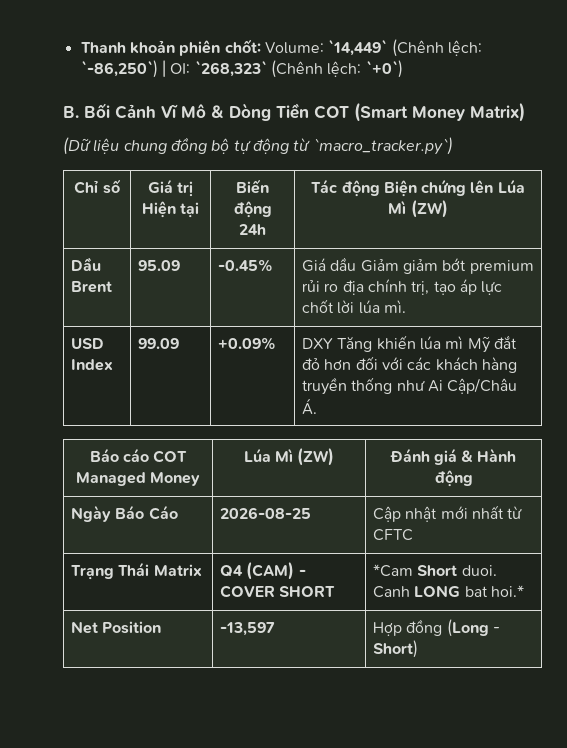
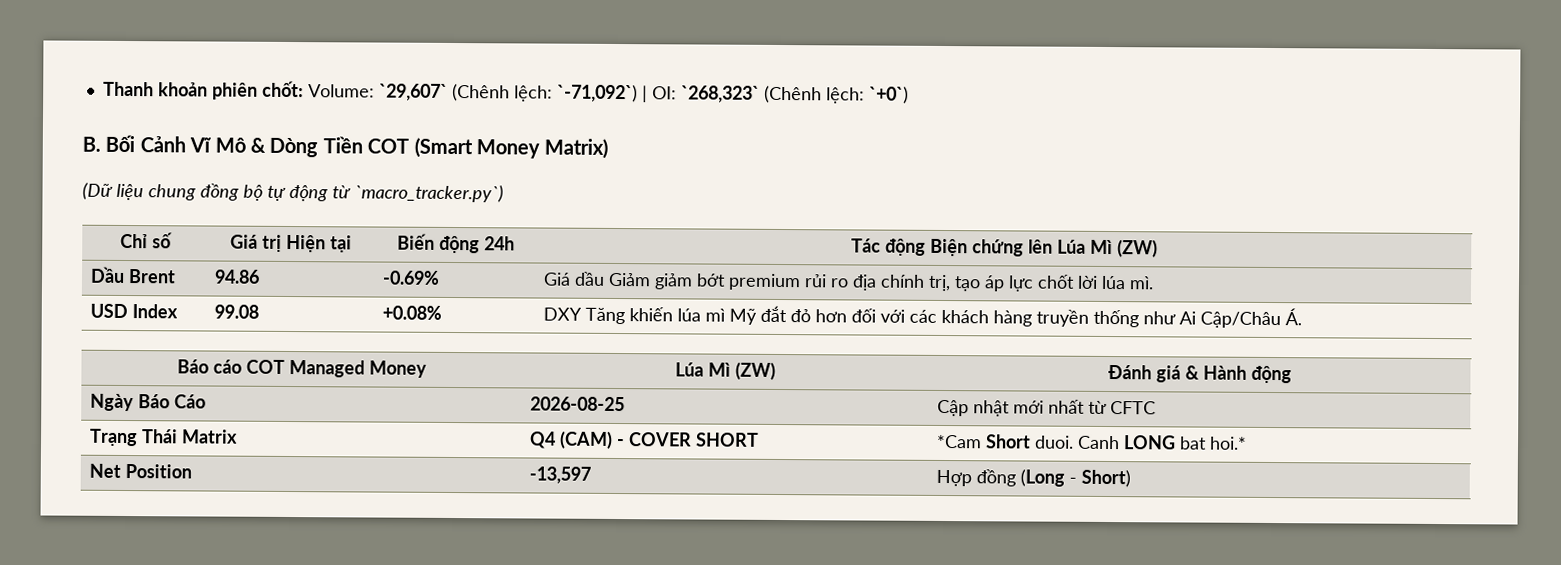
- Thanh khoản phiên chốt: Volume: `14,449` (Chênh lệch: `-86,250`) | OI: `268,323` (Chênh lệch: `+0`)
+ Thanh khoản phiên chốt: Volume: `29,607` (Chênh lệch: `-71,092`) | OI: `268,323` (Chênh lệch: `+0`)
- Dầu Brent | 95.09 | -0.45% | Giá dầu Giảm giảm bớt premium rủi ro địa chính trị, tạo áp lực chốt lời lúa mì.
+ Dầu Brent | 94.86 | -0.69% | Giá dầu Giảm giảm bớt premium rủi ro địa chính trị, tạo áp lực chốt lời lúa mì.
- USD Index | 99.09 | +0.09% | DXY Tăng khiến lúa mì Mỹ đắt đỏ hơn đối với các khách hàng truyền thống như Ai Cập/Châu Á.
+ USD Index | 99.08 | +0.08% | DXY Tăng khiến lúa mì Mỹ đắt đỏ hơn đối với các khách hàng truyền thống như Ai Cập/Châu Á.

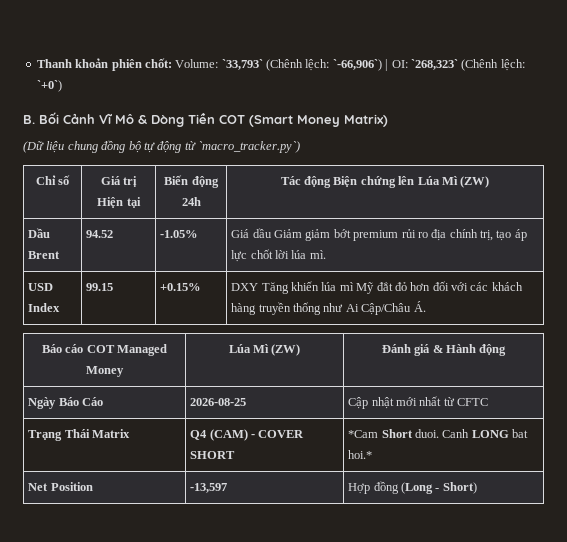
- Thanh khoản phiên chốt: Volume: `29,607` (Chênh lệch: `-71,092`) | OI: `268,323` (Chênh lệch: `+0`)
+ Thanh khoản phiên chốt: Volume: `33,793` (Chênh lệch: `-66,906`) | OI: `268,323` (Chênh lệch: `+0`)
- Dầu Brent | 94.86 | -0.69% | Giá dầu Giảm giảm bớt premium rủi ro địa chính trị, tạo áp lực chốt lời lúa mì.
+ Dầu Brent | 94.52 | -1.05% | Giá dầu Giảm giảm bớt premium rủi ro địa chính trị, tạo áp lực chốt lời lúa mì.
- USD Index | 99.08 | +0.08% | DXY Tăng khiến lúa mì Mỹ đắt đỏ hơn đối với các khách hàng truyền thống như Ai Cập/Châu Á.
+ USD Index | 99.15 | +0.15% | DXY Tăng khiến lúa mì Mỹ đắt đỏ hơn đối với các khách hàng truyền thống như Ai Cập/Châu Á.

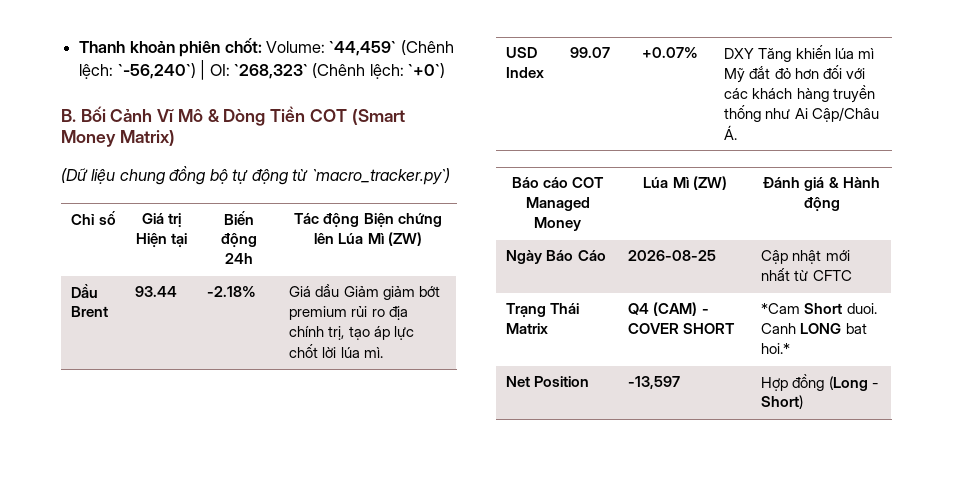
- Thanh khoản phiên chốt: Volume: `33,793` (Chênh lệch: `-66,906`) | OI: `268,323` (Chênh lệch: `+0`)
+ Thanh khoản phiên chốt: Volume: `44,459` (Chênh lệch: `-56,240`) | OI: `268,323` (Chênh lệch: `+0`)
- Dầu Brent | 94.52 | -1.05% | Giá dầu Giảm giảm bớt premium rủi ro địa chính trị, tạo áp lực chốt lời lúa mì.
+ Dầu Brent | 93.44 | -2.18% | Giá dầu Giảm giảm bớt premium rủi ro địa chính trị, tạo áp lực chốt lời lúa mì.
- USD Index | 99.15 | +0.15% | DXY Tăng khiến lúa mì Mỹ đắt đỏ hơn đối với các khách hàng truyền thống như Ai Cập/Châu Á.
+ USD Index | 99.07 | +0.07% | DXY Tăng khiến lúa mì Mỹ đắt đỏ hơn đối với các khách hàng truyền thống như Ai Cập/Châu Á.

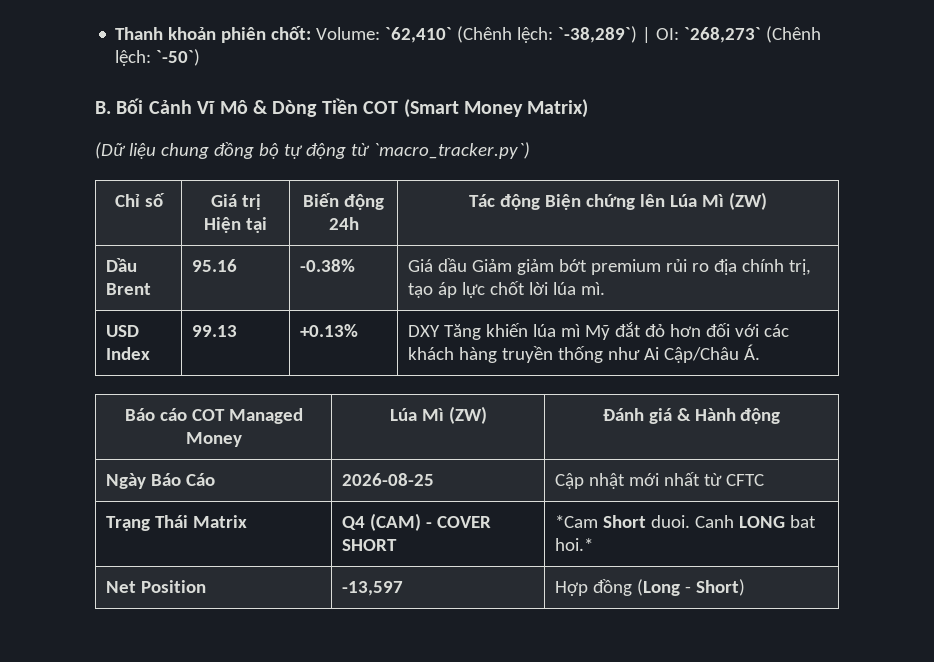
- Thanh khoản phiên chốt: Volume: `44,459` (Chênh lệch: `-56,240`) | OI: `268,323` (Chênh lệch: `+0`)
+ Thanh khoản phiên chốt: Volume: `62,410` (Chênh lệch: `-38,289`) | OI: `268,273` (Chênh lệch: `-50`)
- Dầu Brent | 93.44 | -2.18% | Giá dầu Giảm giảm bớt premium rủi ro địa chính trị, tạo áp lực chốt lời lúa mì.
+ Dầu Brent | 95.16 | -0.38% | Giá dầu Giảm giảm bớt premium rủi ro địa chính trị, tạo áp lực chốt lời lúa mì.
- USD Index | 99.07 | +0.07% | DXY Tăng khiến lúa mì Mỹ đắt đỏ hơn đối với các khách hàng truyền thống như Ai Cập/Châu Á.
+ USD Index | 99.13 | +0.13% | DXY Tăng khiến lúa mì Mỹ đắt đỏ hơn đối với các khách hàng truyền thống như Ai Cập/Châu Á.

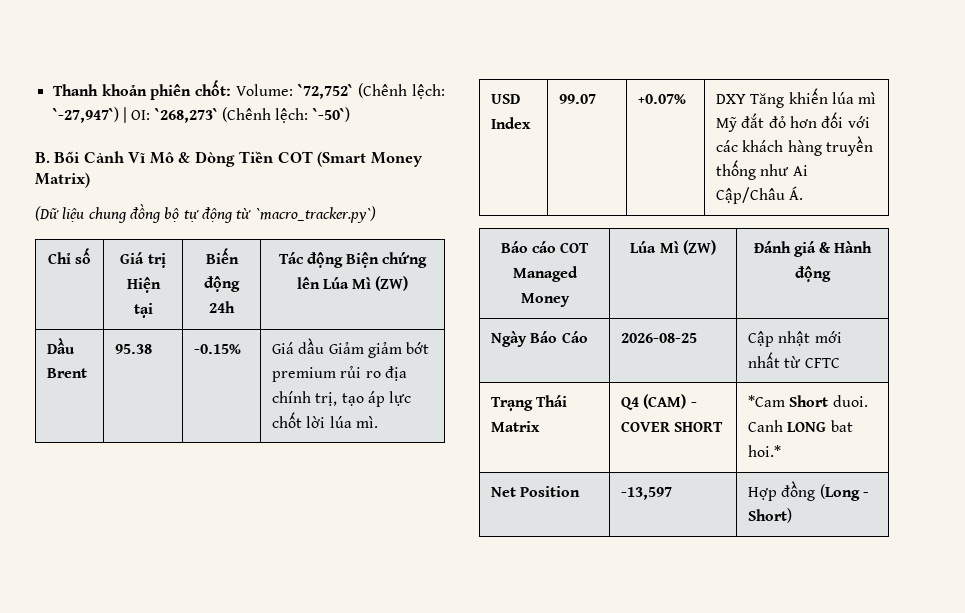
- Thanh khoản phiên chốt: Volume: `62,410` (Chênh lệch: `-38,289`) | OI: `268,273` (Chênh lệch: `-50`)
+ Thanh khoản phiên chốt: Volume: `72,752` (Chênh lệch: `-27,947`) | OI: `268,273` (Chênh lệch: `-50`)
- Dầu Brent | 95.16 | -0.38% | Giá dầu Giảm giảm bớt premium rủi ro địa chính trị, tạo áp lực chốt lời lúa mì.
+ Dầu Brent | 95.38 | -0.15% | Giá dầu Giảm giảm bớt premium rủi ro địa chính trị, tạo áp lực chốt lời lúa mì.
- USD Index | 99.13 | +0.13% | DXY Tăng khiến lúa mì Mỹ đắt đỏ hơn đối với các khách hàng truyền thống như Ai Cập/Châu Á.
+ USD Index | 99.07 | +0.07% | DXY Tăng khiến lúa mì Mỹ đắt đỏ hơn đối với các khách hàng truyền thống như Ai Cập/Châu Á.

